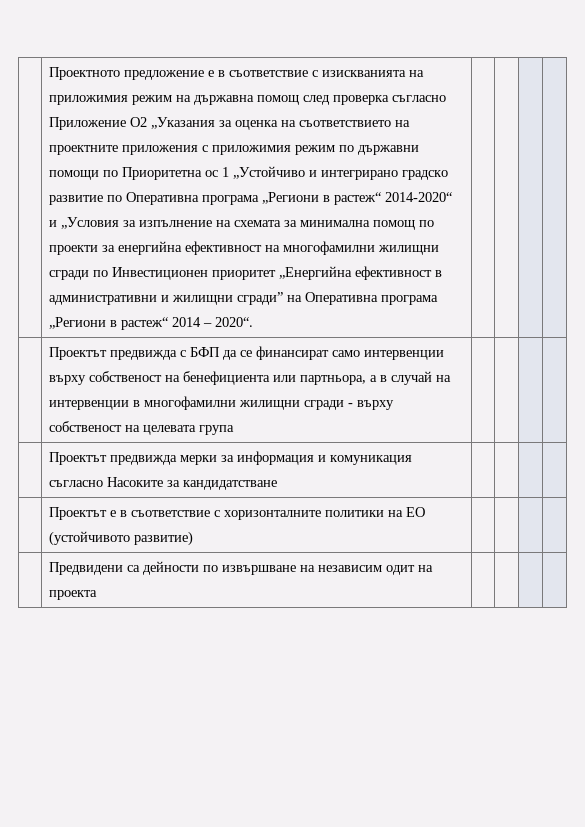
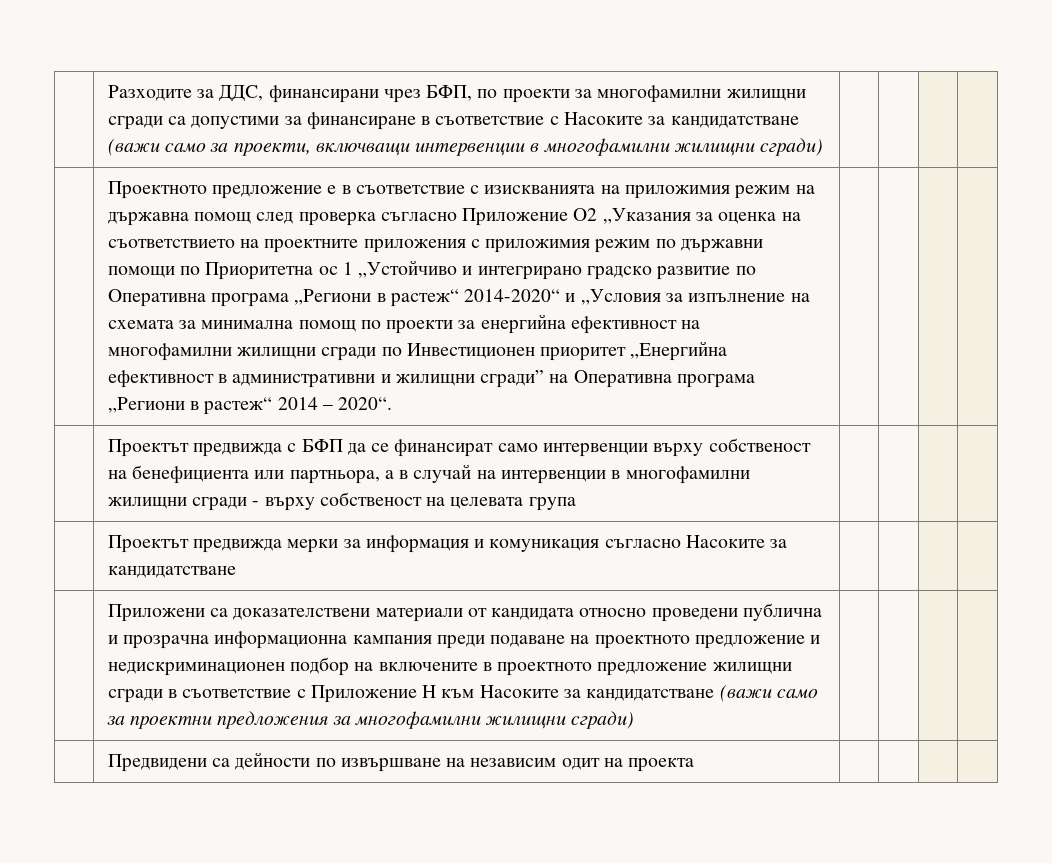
+ Разходите за ДДС, финансирани чрез БФП, по проекти за многофамилни жилищни сгради са допустими за финансиране в съответствие с Насоките за кандидатстване (важи само за проекти, включващи интервенции в многофамилни жилищни сгради)
- Проектът е в съответствие с хоризонталните политики на ЕО (устойчивото развитие)
+ Приложени са доказателствени материали от кандидата относно проведени публична и прозрачна информационна кампания преди подаване на проектното предложение и недискриминационен подбор на включените в проектното предложение жилищни сгради в съответствие с Приложение Н към Насоките за кандидатстване (важи само за проектни предложения за многофамилни жилищни сгради)

